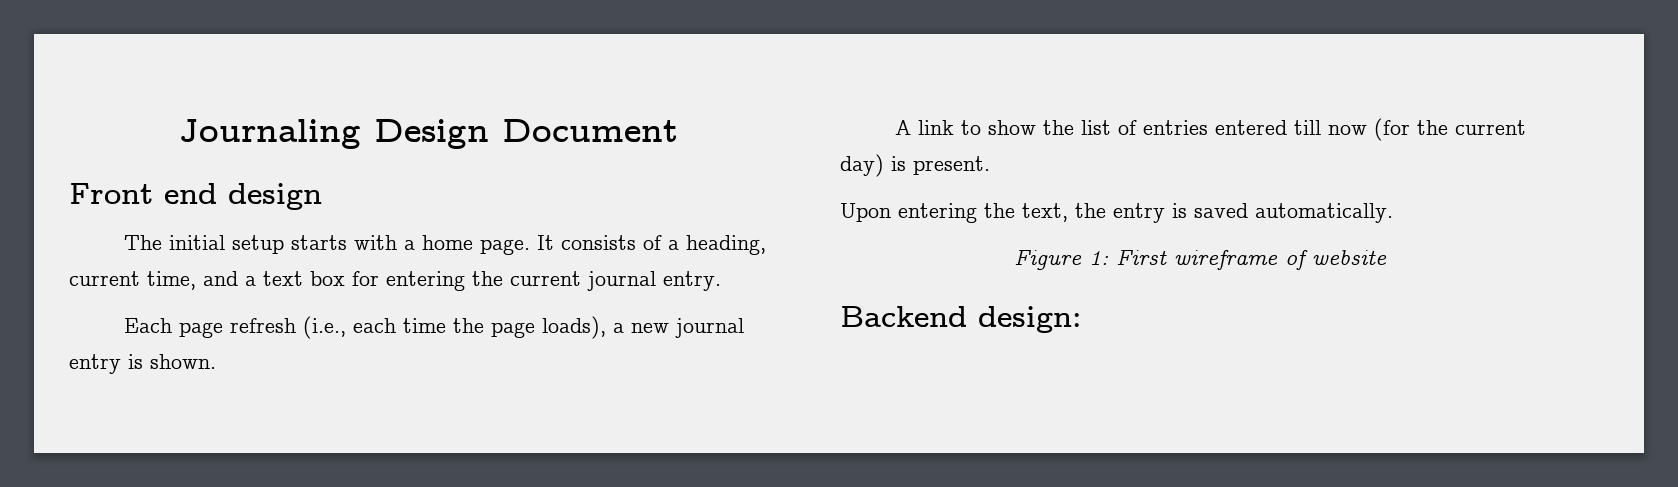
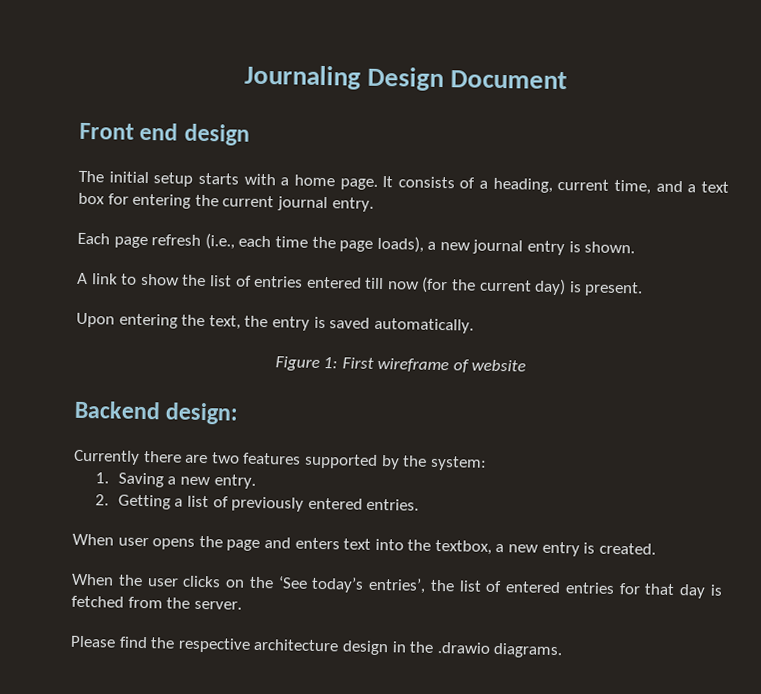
+ Currently there are two features supported by the system:
+ 1. Saving a new entry.
+ 2. Getting a list of previously entered entries.
+ When user opens the page and enters text into the textbox, a new entry is created.
+ When the user clicks on the ‘See today’s entries’, the list of entered entries for that day is fetched from the server.
+ Please find the respective architecture design in the .drawio diagrams.

